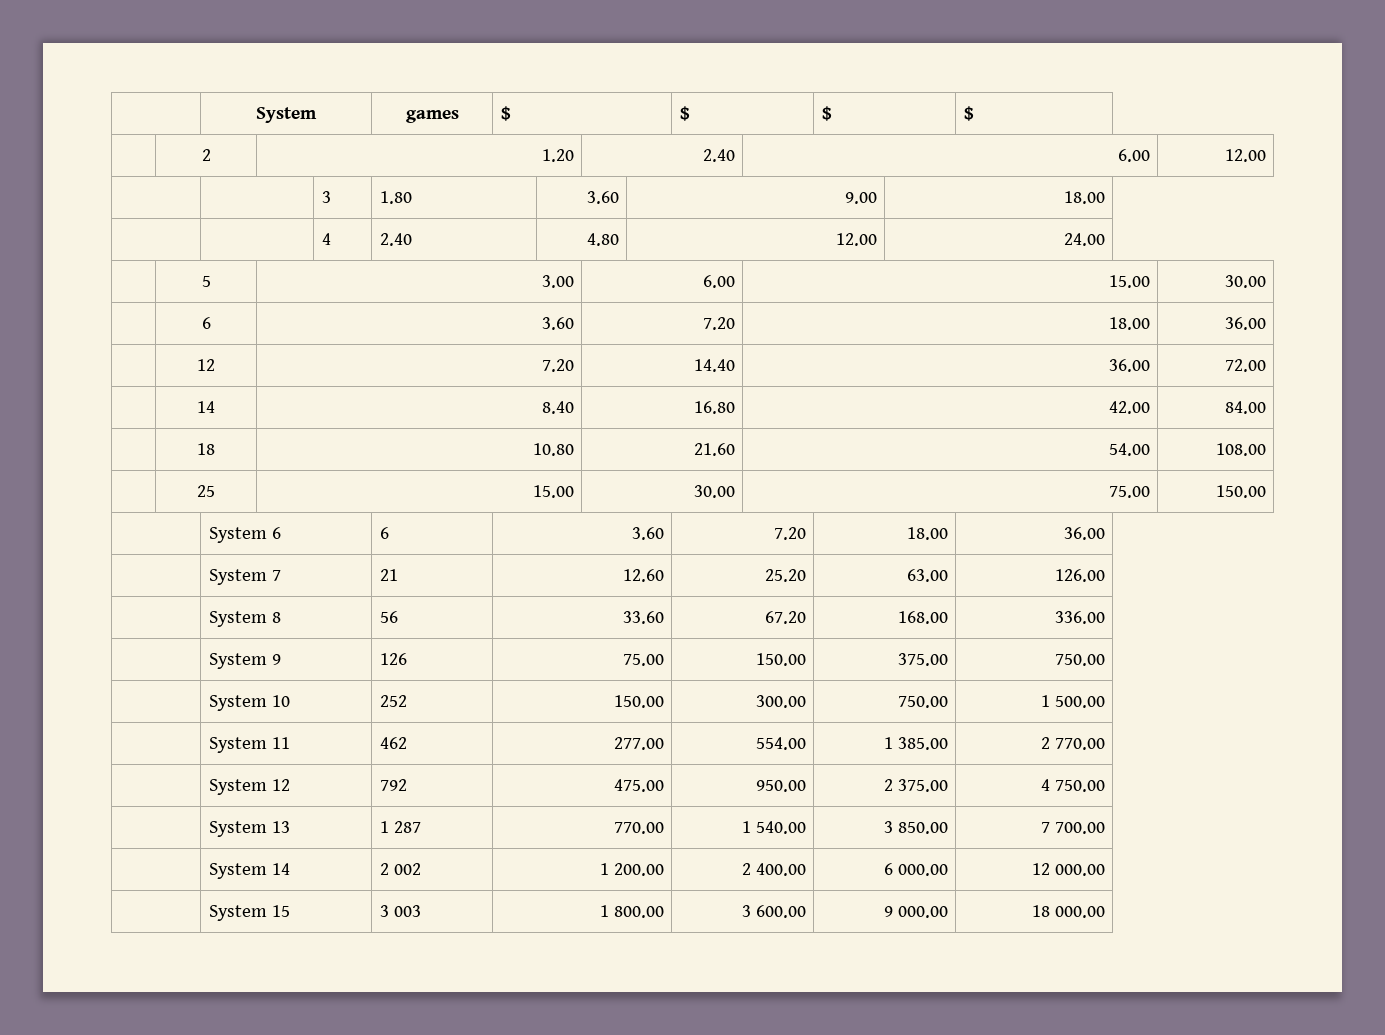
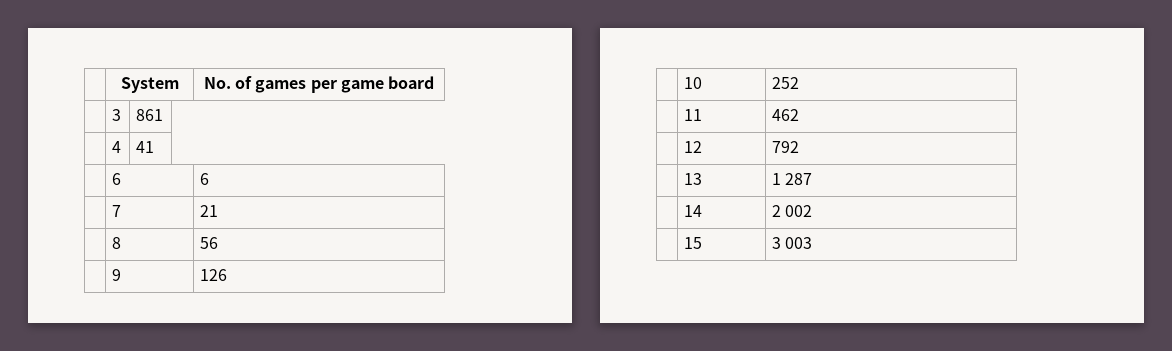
- | System | games | $ | $ | $ | $
- | 2 | 1.20 | 2.40 | 6.00 | 12.00
- | | 3 | 1.80 | 3.60 | 9.00 | 18.00
- | | 4 | 2.40 | 4.80 | 12.00 | 24.00
- | 5 | 3.00 | 6.00 | 15.00 | 30.00
- | 6 | 3.60 | 7.20 | 18.00 | 36.00
- | 12 | 7.20 | 14.40 | 36.00 | 72.00
- | 14 | 8.40 | 16.80 | 42.00 | 84.00
- | 18 | 10.80 | 21.60 | 54.00 | 108.00
- | 25 | 15.00 | 30.00 | 75.00 | 150.00
- | System 6 | 6 | 3.60 | 7.20 | 18.00 | 36.00
- | System 7 | 21 | 12.60 | 25.20 | 63.00 | 126.00
- | System 8 | 56 | 33.60 | 67.20 | 168.00 | 336.00
- | System 9 | 126 | 75.00 | 150.00 | 375.00 | 750.00
- | System 10 | 252 | 150.00 | 300.00 | 750.00 | 1 500.00
- | System 11 | 462 | 277.00 | 554.00 | 1 385.00 | 2 770.00
- | System 12 | 792 | 475.00 | 950.00 | 2 375.00 | 4 750.00
- | System 13 | 1 287 | 770.00 | 1 540.00 | 3 850.00 | 7 700.00
- | System 14 | 2 002 | 1 200.00 | 2 400.00 | 6 000.00 | 12 000.00
- | System 15 | 3 003 | 1 800.00 | 3 600.00 | 9 000.00 | 18 000.00
+ | System | No. of games per game board
+ | 3 | 861
+ | 4 | 41
+ | 6 | 6
+ | 7 | 21
+ | 8 | 56
+ | 9 | 126
+ | 10 | 252
+ | 11 | 462
+ | 12 | 792
+ | 13 | 1 287
+ | 14 | 2 002
+ | 15 | 3 003

